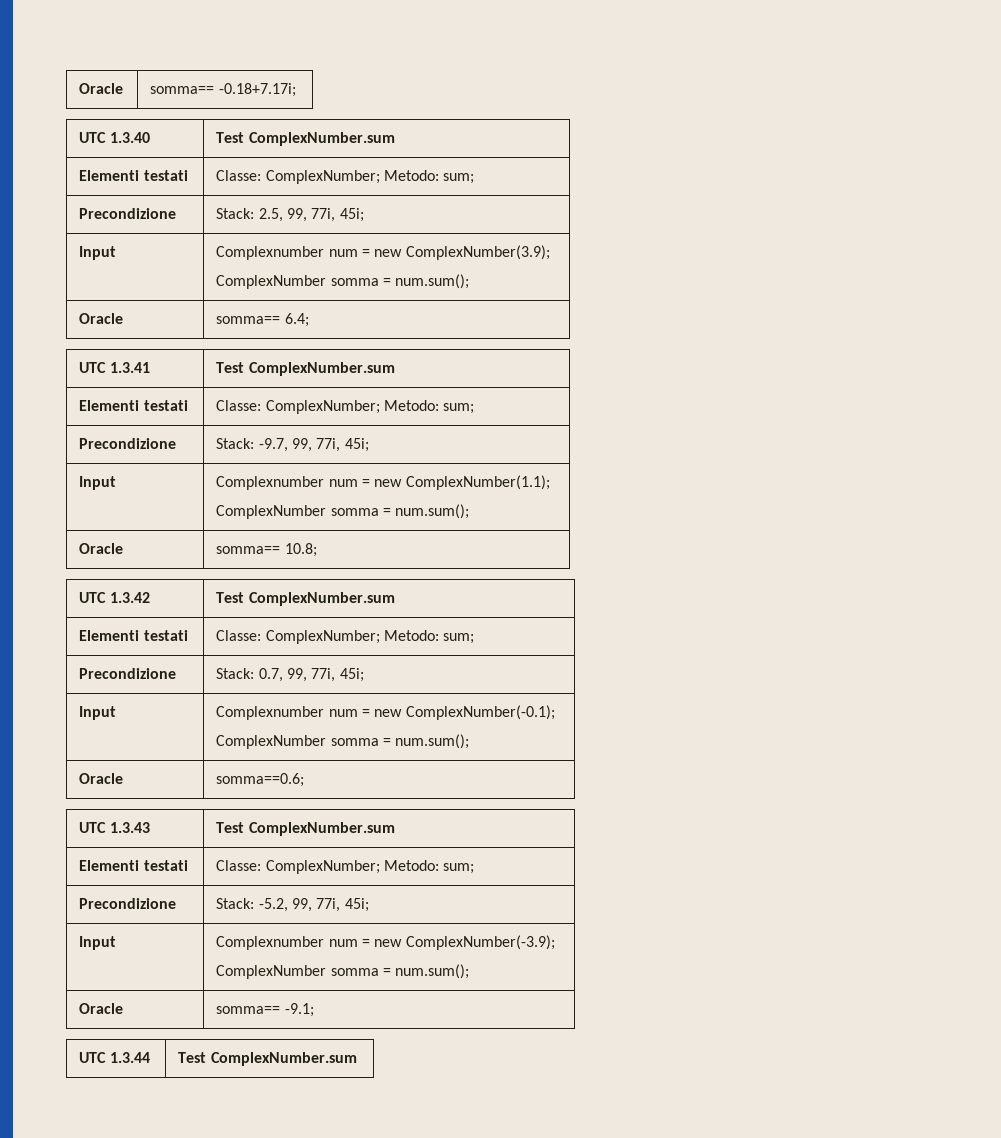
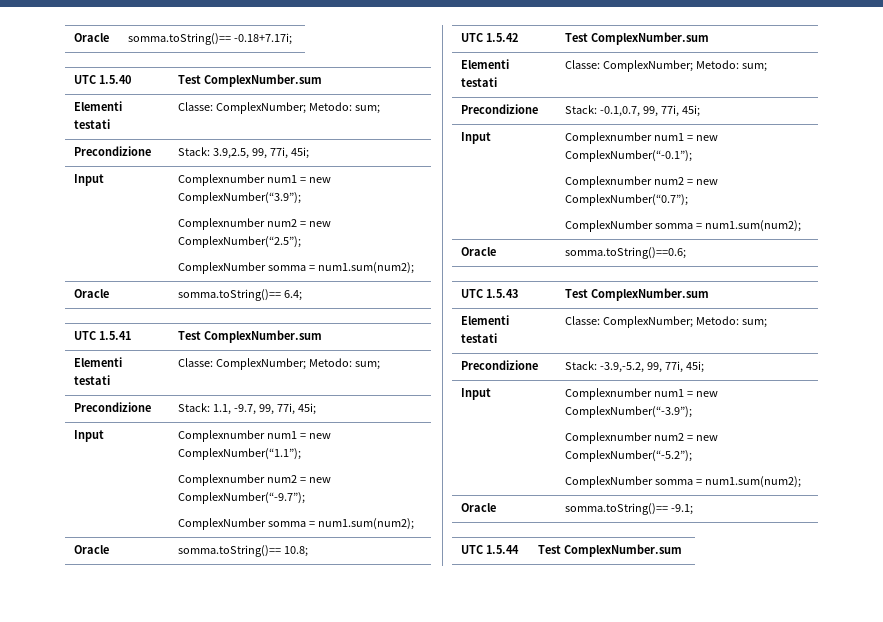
- Oracle | somma== -0.18+7.17i;
+ Oracle | somma.toString()== -0.18+7.17i;
- UTC 1.3.40 | Test ComplexNumber.sum
+ UTC 1.5.40 | Test ComplexNumber.sum
- Precondizione | Stack: 2.5, 99, 77i, 45i;
- Input | Complexnumber num = new ComplexNumber(3.9);
- ComplexNumber somma = num.sum();
- Oracle | somma== 6.4;
+ Precondizione | Stack: 3.9,2.5, 99, 77i, 45i;
+ Input | Complexnumber num1 = new ComplexNumber(“3.9”);
+ Complexnumber num2 = new ComplexNumber(“2.5”);
+ ComplexNumber somma = num1.sum(num2);
+ Oracle | somma.toString()== 6.4;
- UTC 1.3.41 | Test ComplexNumber.sum
+ UTC 1.5.41 | Test ComplexNumber.sum
- Precondizione | Stack: -9.7, 99, 77i, 45i;
+ Precondizione | Stack: 1.1, -9.7, 99, 77i, 45i;
- Input | Complexnumber num = new ComplexNumber(1.1);
- ComplexNumber somma = num.sum();
- Oracle | somma== 10.8;
+ Input | Complexnumber num1 = new ComplexNumber(“1.1”);
+ Complexnumber num2 = new ComplexNumber(“-9.7”);
+ ComplexNumber somma = num1.sum(num2);
+ Oracle | somma.toString()== 10.8;
- UTC 1.3.42 | Test ComplexNumber.sum
+ UTC 1.5.42 | Test ComplexNumber.sum
- Precondizione | Stack: 0.7, 99, 77i, 45i;
- Input | Complexnumber num = new ComplexNumber(-0.1);
- ComplexNumber somma = num.sum();
- Oracle | somma==0.6;
- UTC 1.3.43 | Test ComplexNumber.sum
+ Precondizione | Stack: -0.1,0.7, 99, 77i, 45i;
+ Input | Complexnumber num1 = new ComplexNumber(“-0.1”);
+ Complexnumber num2 = new ComplexNumber(“0.7”);
+ ComplexNumber somma = num1.sum(num2);
+ Oracle | somma.toString()==0.6;
+ UTC 1.5.43 | Test ComplexNumber.sum
- Precondizione | Stack: -5.2, 99, 77i, 45i;
- Input | Complexnumber num = new ComplexNumber(-3.9);
- ComplexNumber somma = num.sum();
- Oracle | somma== -9.1;
+ Precondizione | Stack: -3.9,-5.2, 99, 77i, 45i;
+ Input | Complexnumber num1 = new ComplexNumber(“-3.9”);
+ Complexnumber num2 = new ComplexNumber(“-5.2”);
+ ComplexNumber somma = num1.sum(num2);
+ Oracle | somma.toString()== -9.1;
- UTC 1.3.44 | Test ComplexNumber.sum
+ UTC 1.5.44 | Test ComplexNumber.sum

